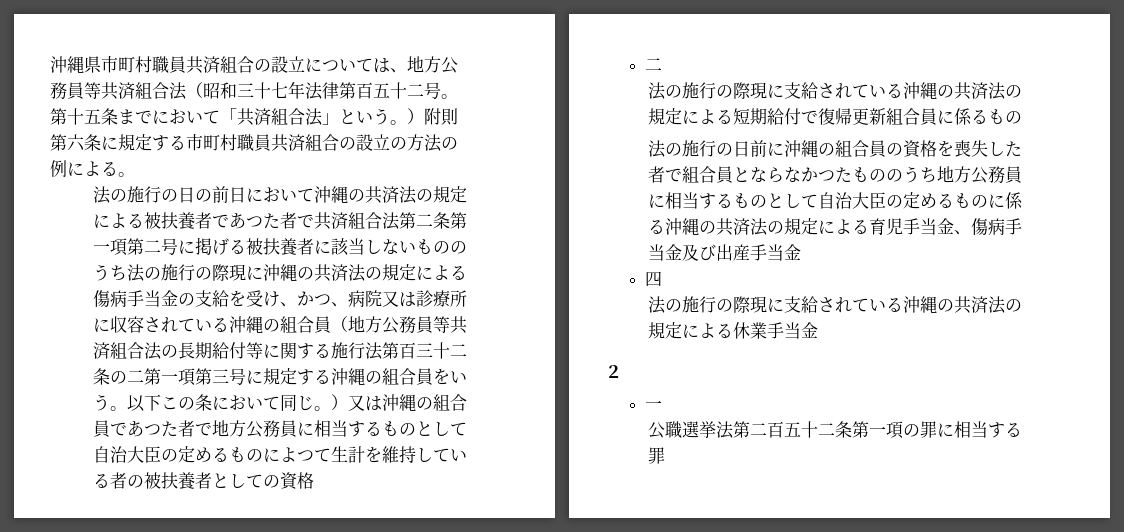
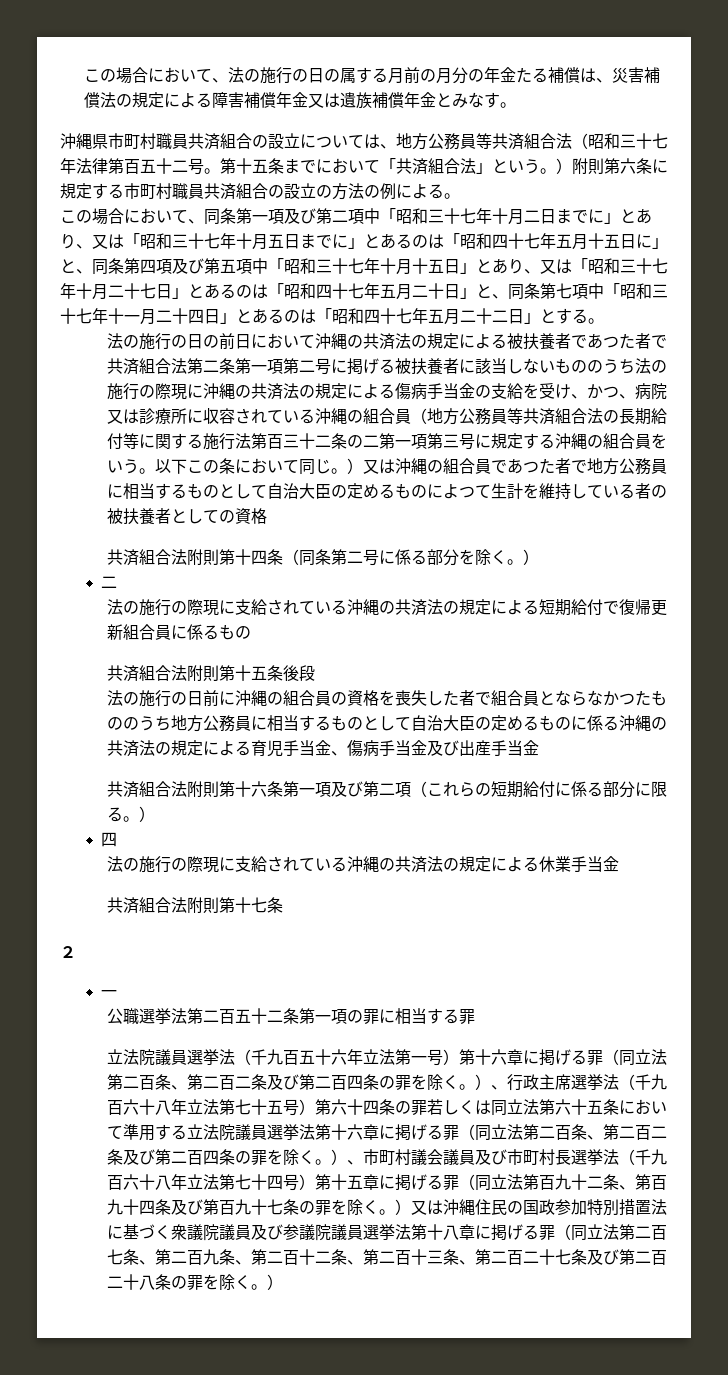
+ この場合において、法の施行の日の属する月前の月分の年金たる補償は、災害補償法の規定による障害補償年金又は遺族補償年金とみなす。
+ この場合において、同条第一項及び第二項中「昭和三十七年十月二日までに」とあり、又は「昭和三十七年十月五日までに」とあるのは「昭和四十七年五月十五日に」と、同条第四項及び第五項中「昭和三十七年十月十五日」とあり、又は「昭和三十七年十月二十七日」とあるのは「昭和四十七年五月二十日」と、同条第七項中「昭和三十七年十一月二十四日」とあるのは「昭和四十七年五月二十二日」とする。
+ 共済組合法附則第十四条（同条第二号に係る部分を除く。）
+ 共済組合法附則第十五条後段
+ 共済組合法附則第十六条第一項及び第二項（これらの短期給付に係る部分に限る。）
+ 共済組合法附則第十七条
+ 立法院議員選挙法（千九百五十六年立法第一号）第十六章に掲げる罪（同立法第二百条、第二百二条及び第二百四条の罪を除く。）、行政主席選挙法（千九百六十八年立法第七十五号）第六十四条の罪若しくは同立法第六十五条において準用する立法院議員選挙法第十六章に掲げる罪（同立法第二百条、第二百二条及び第二百四条の罪を除く。）、市町村議会議員及び市町村長選挙法（千九百六十八年立法第七十四号）第十五章に掲げる罪（同立法第百九十二条、第百九十四条及び第百九十七条の罪を除く。）又は沖縄住民の国政参加特別措置法に基づく衆議院議員及び参議院議員選挙法第十八章に掲げる罪（同立法第二百七条、第二百九条、第二百十二条、第二百十三条、第二百二十七条及び第二百二十八条の罪を除く。）

